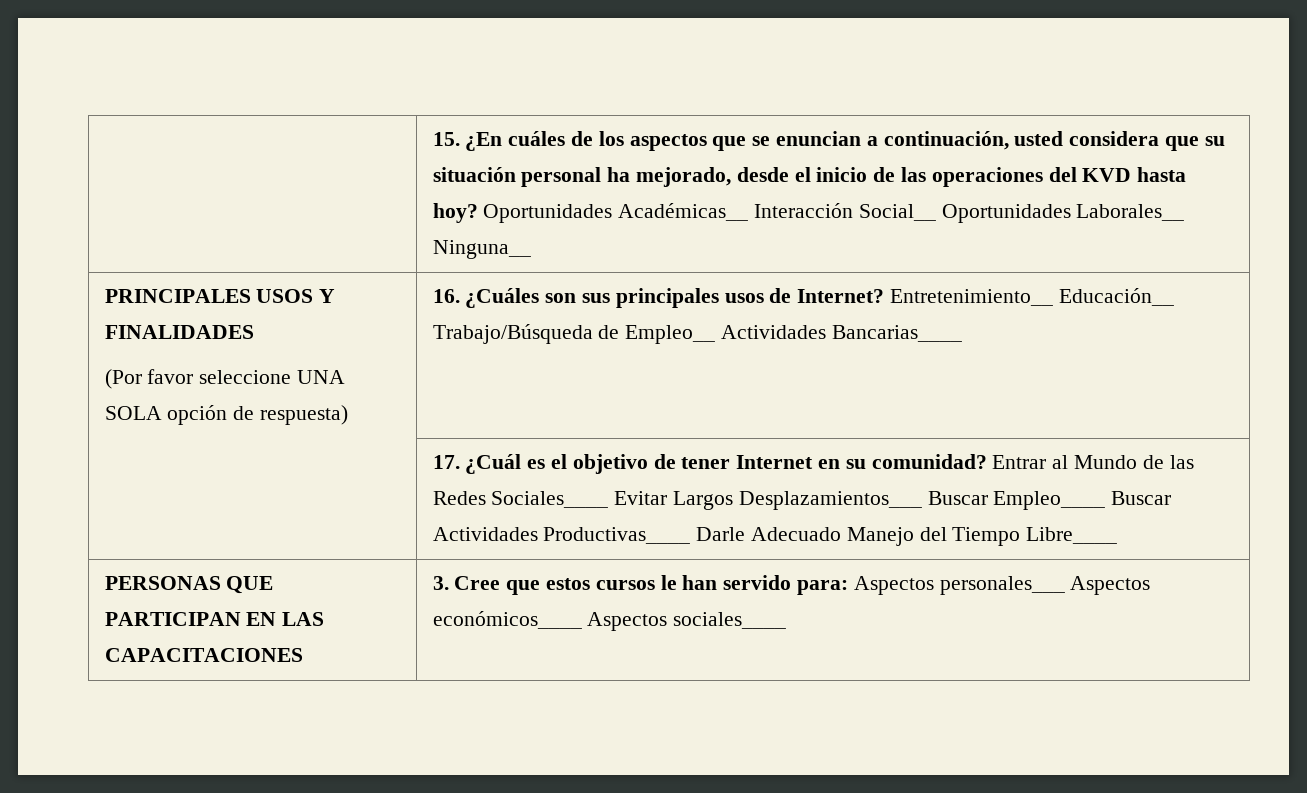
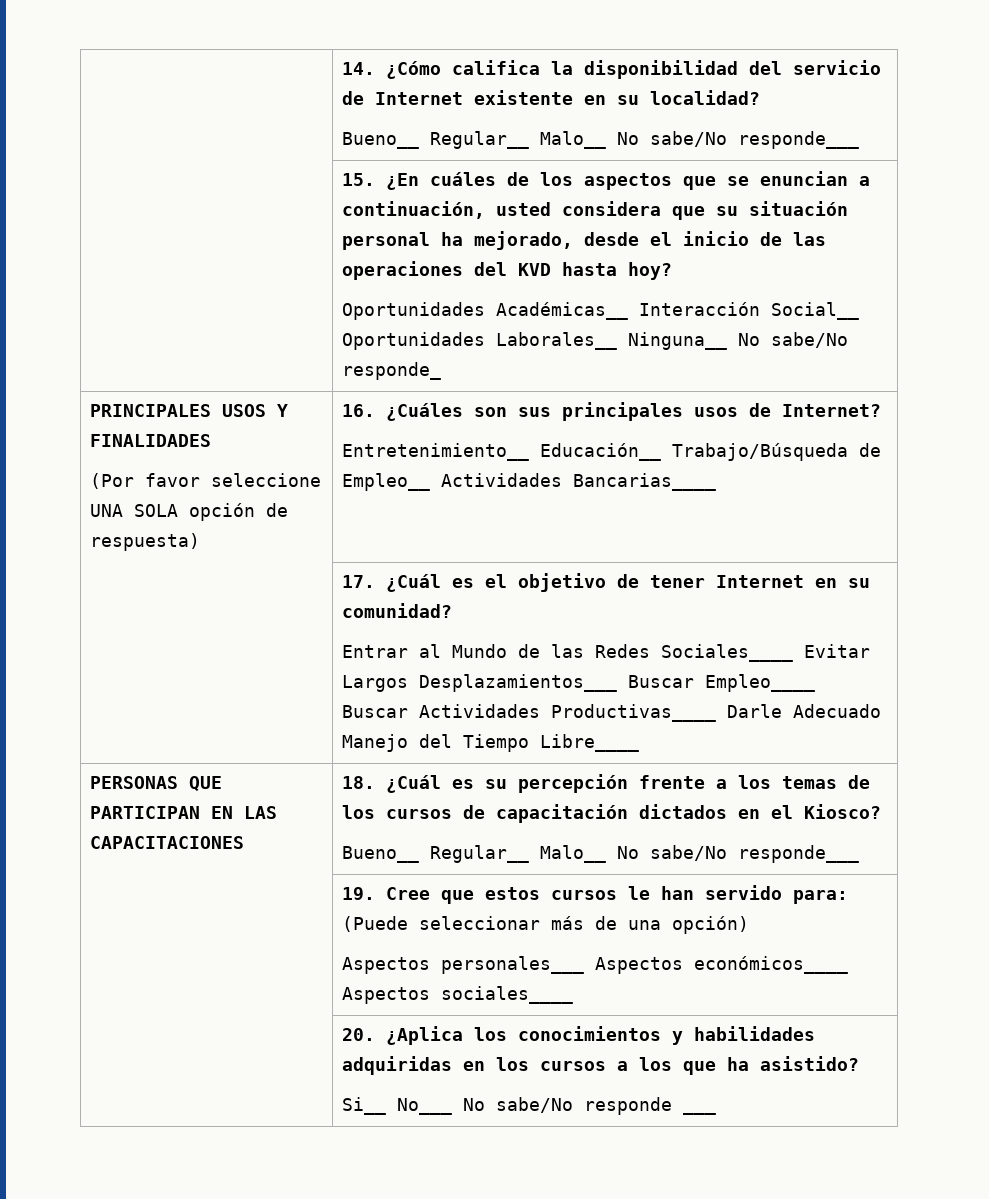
+ | 14. ¿Cómo califica la disponibilidad del servicio de Internet existente en su localidad?
+ Bueno__ Regular__ Malo__ No sabe/No responde___
- | 15. ¿En cuáles de los aspectos que se enuncian a continuación, usted considera que su situación personal ha mejorado, desde el inicio de las operaciones del KVD hasta hoy? Oportunidades Académicas__ Interacción Social__ Oportunidades Laborales__ Ninguna__
+ | 15. ¿En cuáles de los aspectos que se enuncian a continuación, usted considera que su situación personal ha mejorado, desde el inicio de las operaciones del KVD hasta hoy?
+ Oportunidades Académicas__ Interacción Social__ Oportunidades Laborales__ Ninguna__ No sabe/No responde_
  PRINCIPALES USOS Y FINALIDADES
- (Por favor seleccione UNA SOLA opción de respuesta) | 16. ¿Cuáles son sus principales usos de Internet? Entretenimiento__ Educación__ Trabajo/Búsqueda de Empleo__ Actividades Bancarias____
+ (Por favor seleccione UNA SOLA opción de respuesta) | 16. ¿Cuáles son sus principales usos de Internet?
+ Entretenimiento__ Educación__ Trabajo/Búsqueda de Empleo__ Actividades Bancarias____
- | 17. ¿Cuál es el objetivo de tener Internet en su comunidad? Entrar al Mundo de las Redes Sociales____ Evitar Largos Desplazamientos___ Buscar Empleo____ Buscar Actividades Productivas____ Darle Adecuado Manejo del Tiempo Libre____
+ | 17. ¿Cuál es el objetivo de tener Internet en su comunidad?
+ Entrar al Mundo de las Redes Sociales____ Evitar Largos Desplazamientos___ Buscar Empleo____ Buscar Actividades Productivas____ Darle Adecuado Manejo del Tiempo Libre____
- PERSONAS QUE PARTICIPAN EN LAS CAPACITACIONES | 3. Cree que estos cursos le han servido para: Aspectos personales___ Aspectos económicos____ Aspectos sociales____
+ PERSONAS QUE PARTICIPAN EN LAS CAPACITACIONES | 18. ¿Cuál es su percepción frente a los temas de los cursos de capacitación dictados en el Kiosco?
+ Bueno__ Regular__ Malo__ No sabe/No responde___
+ | 19. Cree que estos cursos le han servido para: (Puede seleccionar más de una opción)
+ Aspectos personales___ Aspectos económicos____ Aspectos sociales____
+ | 20. ¿Aplica los conocimientos y habilidades adquiridas en los cursos a los que ha asistido?
+ Si__ No___ No sabe/No responde ___

